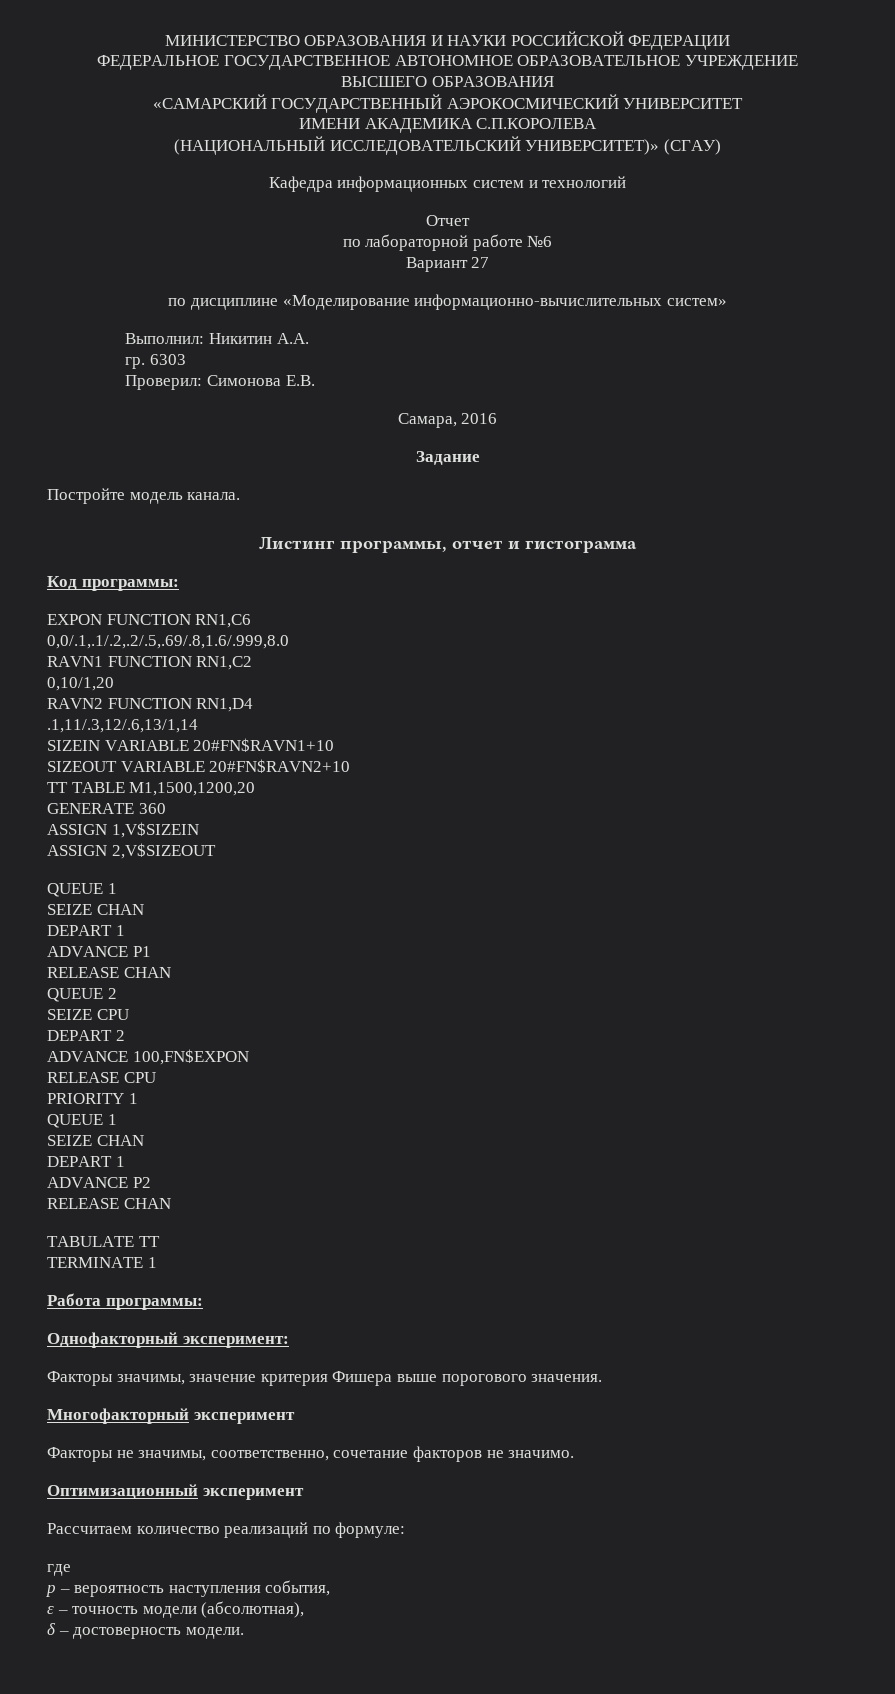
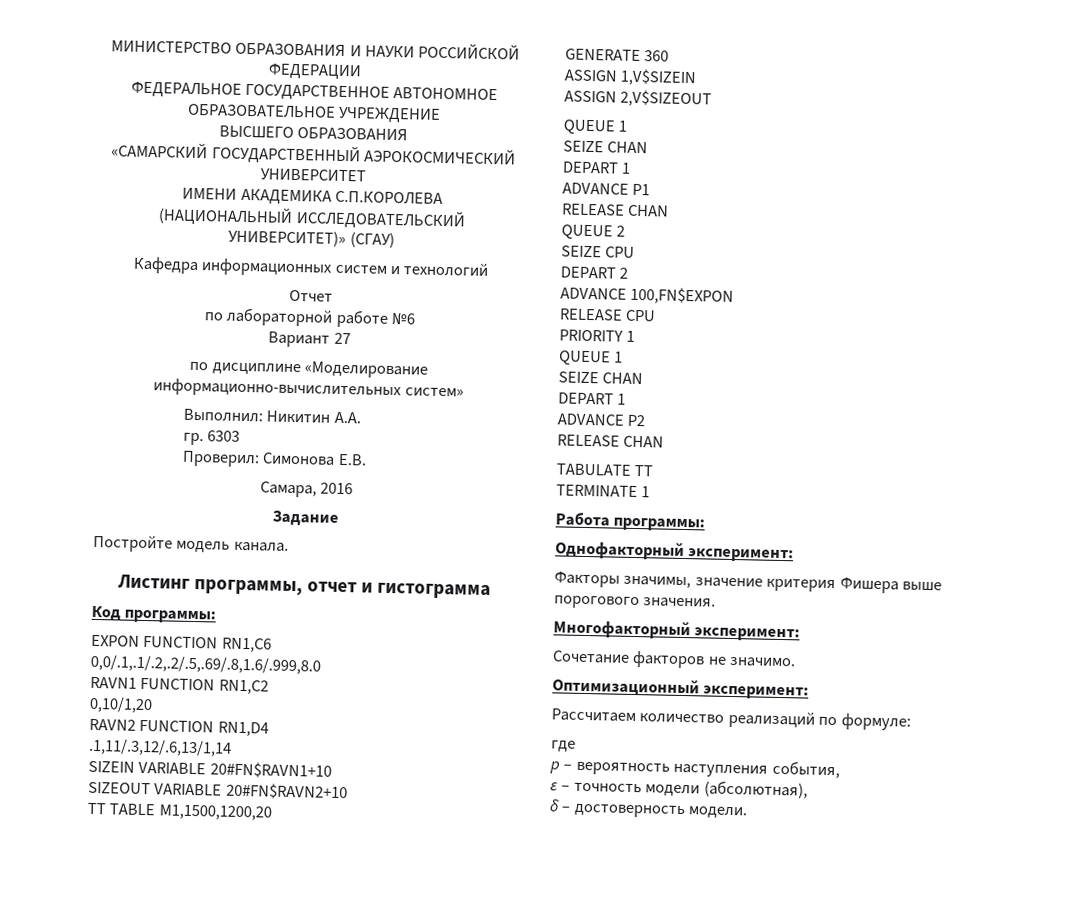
- Многофакторный эксперимент
- Факторы не значимы, соответственно, сочетание факторов не значимо.
+ Многофакторный эксперимент:
+ Сочетание факторов не значимо.
- Оптимизационный эксперимент
+ Оптимизационный эксперимент:

